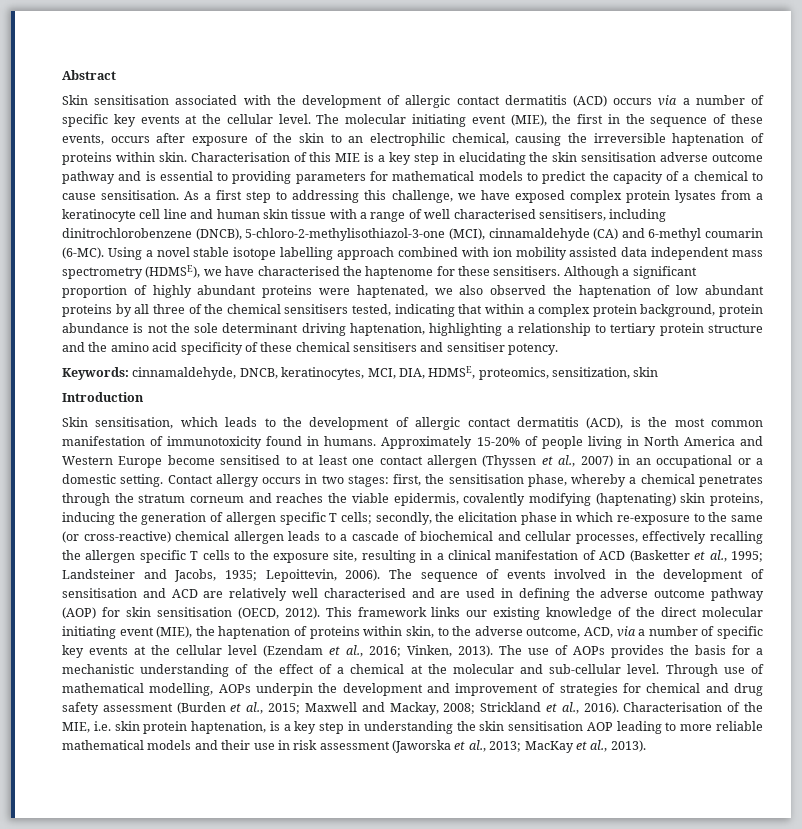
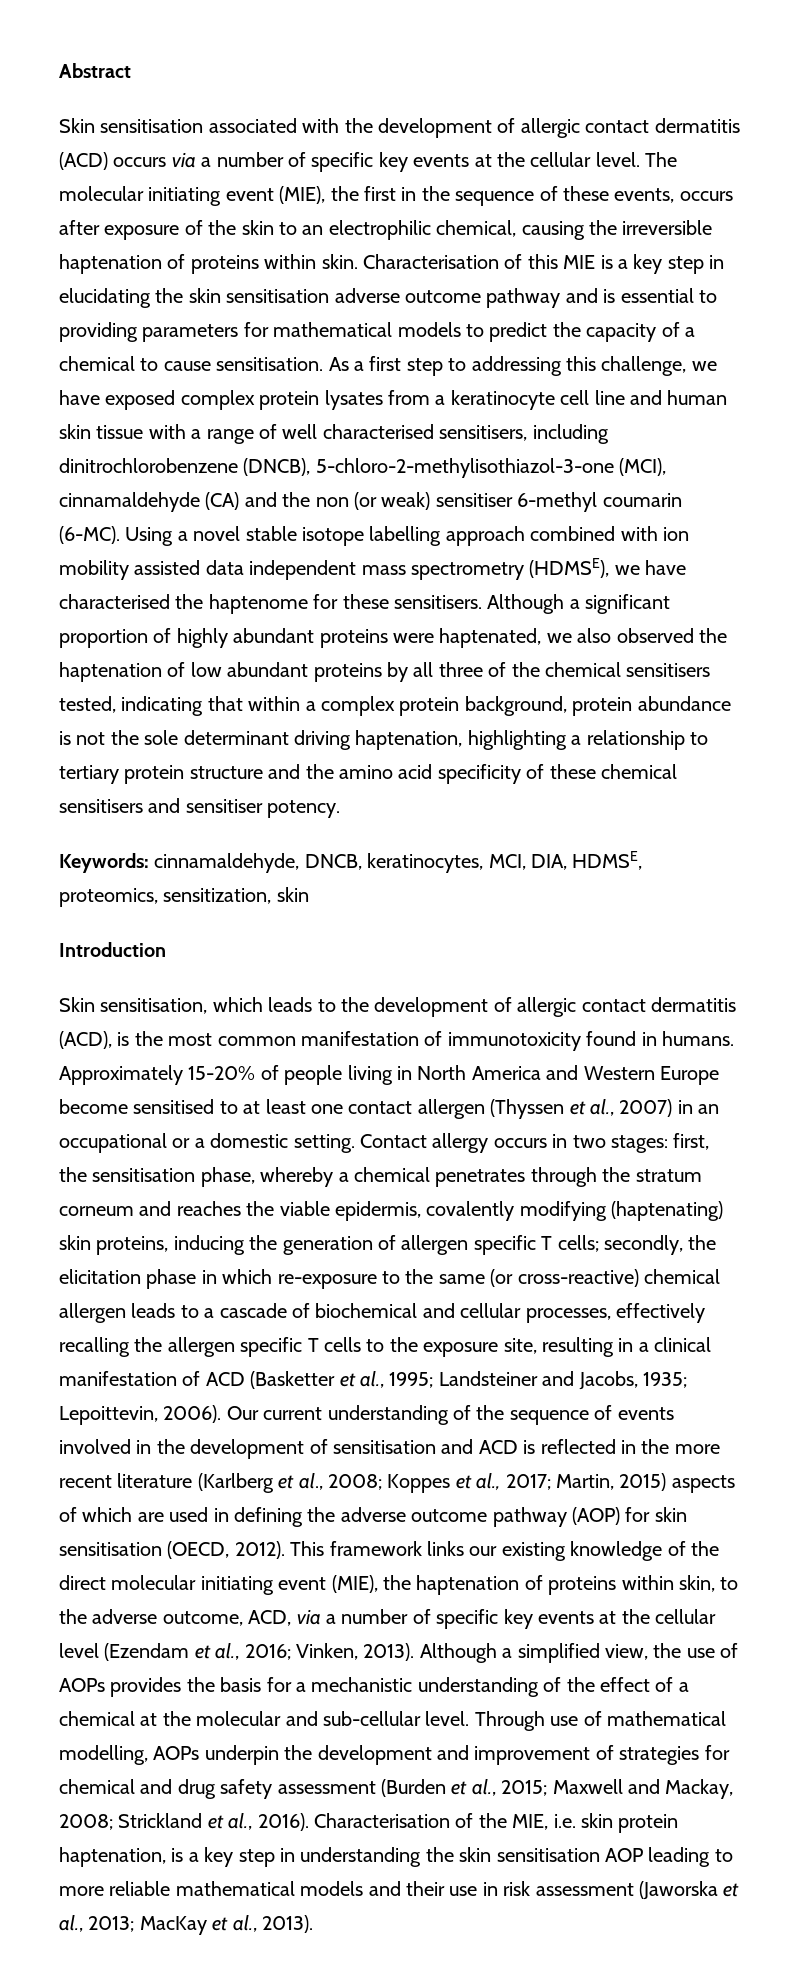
- As a first step to addressing this challenge, we have exposed complex protein lysates from a keratinocyte cell line and human skin tissue with a range of well characterised sensitisers, including dinitrochlorobenzene (DNCB), 5-chloro-2-methylisothiazol-3-one (MCI), cinnamaldehyde (CA) and 6-methyl coumarin (6-MC).
+ As a first step to addressing this challenge, we have exposed complex protein lysates from a keratinocyte cell line and human skin tissue with a range of well characterised sensitisers, including dinitrochlorobenzene (DNCB), 5-chloro-2-methylisothiazol-3-one (MCI), cinnamaldehyde (CA) and the non (or weak) sensitiser 6-methyl coumarin (6-MC).
- The sequence of events involved in the development of sensitisation and ACD are relatively well characterised and are used in defining the adverse outcome pathway (AOP) for skin sensitisation (OECD, 2012).
+ Our current understanding of the sequence of events involved in the development of sensitisation and ACD is reflected in the more recent literature (Karlberg et al., 2008; Koppes et al., 2017; Martin, 2015) aspects of which are used in defining the adverse outcome pathway (AOP) for skin sensitisation (OECD, 2012).
- The use of AOPs provides the basis for a mechanistic understanding of the effect of a chemical at the molecular and sub-cellular level.
+ Although a simplified view, the use of AOPs provides the basis for a mechanistic understanding of the effect of a chemical at the molecular and sub-cellular level.

